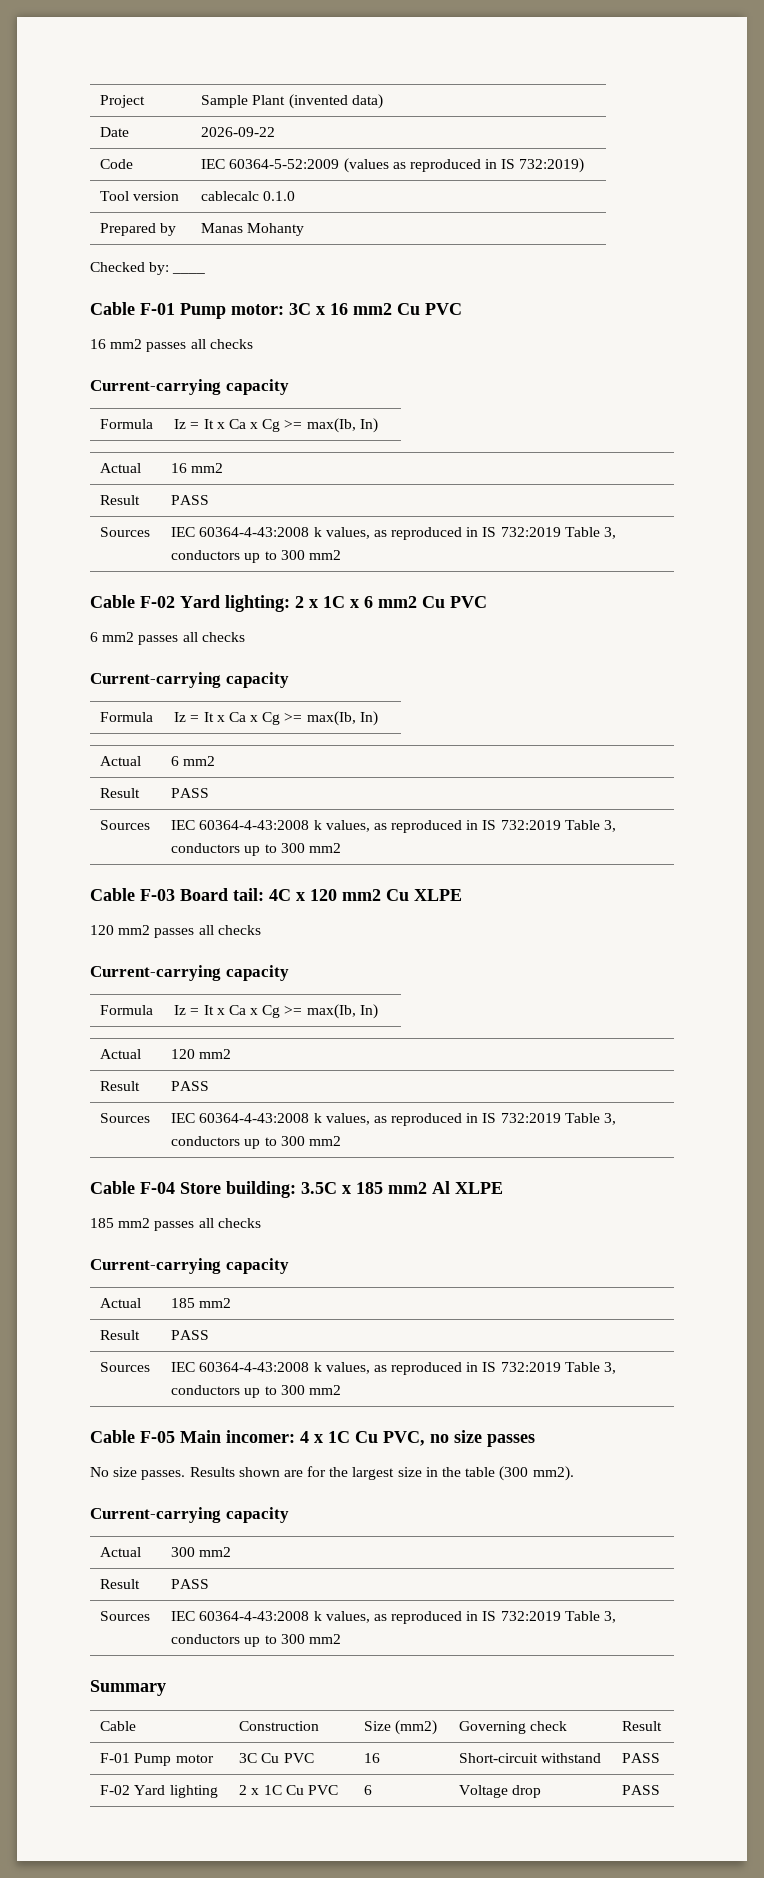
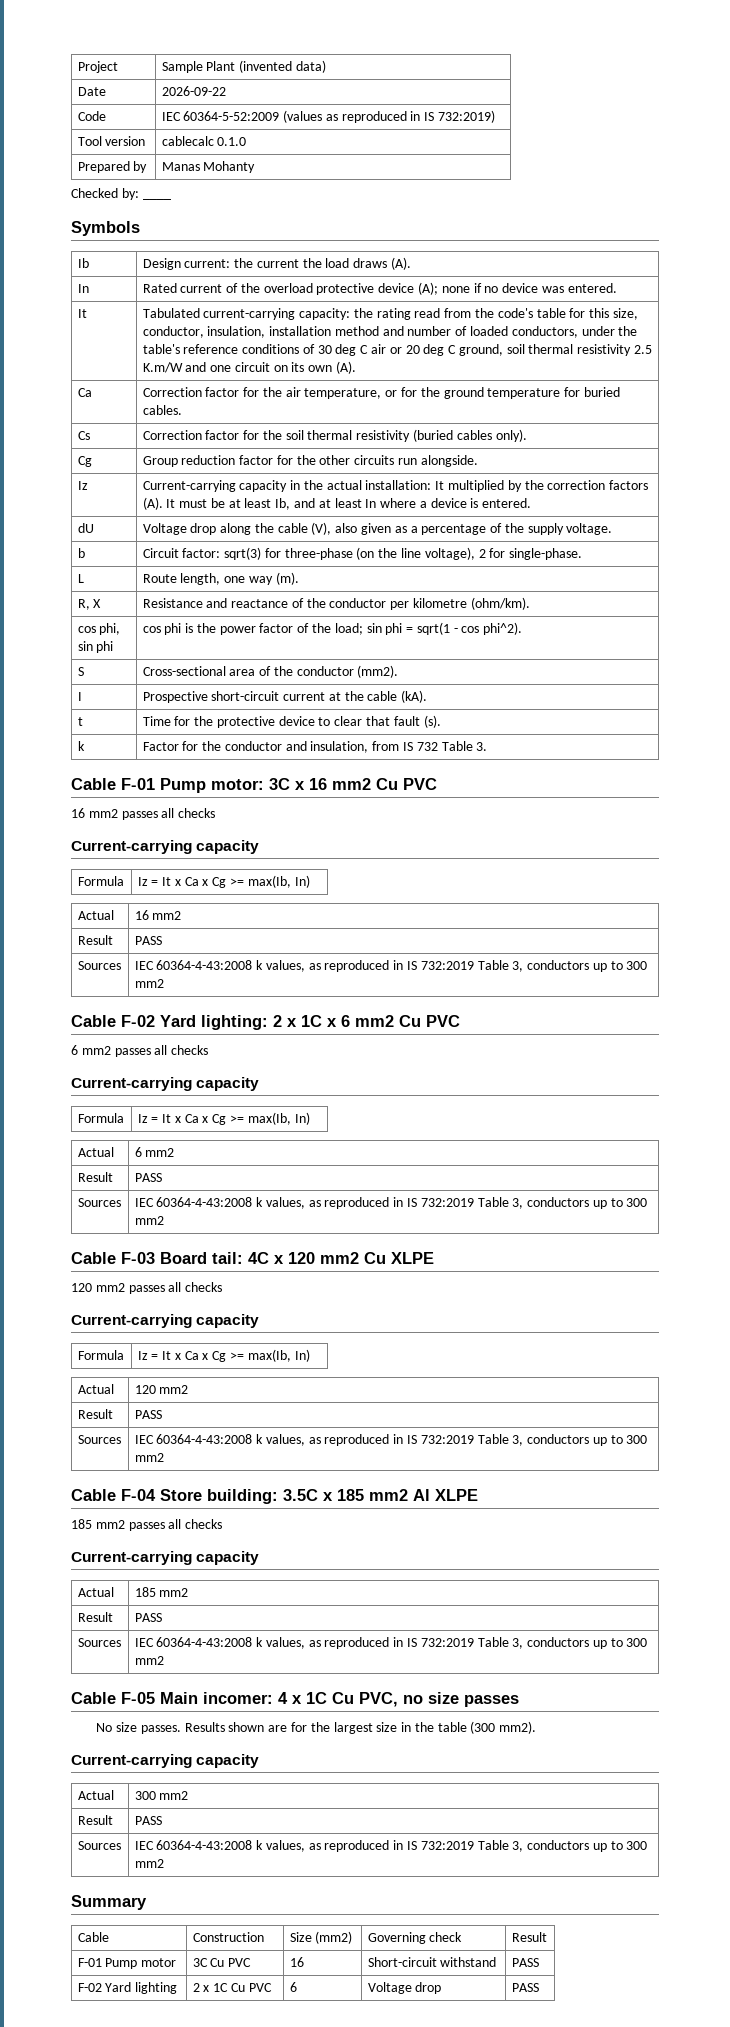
+ Symbols
+ Ib | Design current: the current the load draws (A).
+ In | Rated current of the overload protective device (A); none if no device was entered.
+ It | Tabulated current-carrying capacity: the rating read from the code's table for this size, conductor, insulation, installation method and number of loaded conductors, under the table's reference conditions of 30 deg C air or 20 deg C ground, soil thermal resistivity 2.5 K.m/W and one circuit on its own (A).
+ Ca | Correction factor for the air temperature, or for the ground temperature for buried cables.
+ Cs | Correction factor for the soil thermal resistivity (buried cables only).
+ Cg | Group reduction factor for the other circuits run alongside.
+ Iz | Current-carrying capacity in the actual installation: It multiplied by the correction factors (A). It must be at least Ib, and at least In where a device is entered.
+ dU | Voltage drop along the cable (V), also given as a percentage of the supply voltage.
+ b | Circuit factor: sqrt(3) for three-phase (on the line voltage), 2 for single-phase.
+ L | Route length, one way (m).
+ R, X | Resistance and reactance of the conductor per kilometre (ohm/km).
+ cos phi, sin phi | cos phi is the power factor of the load; sin phi = sqrt(1 - cos phi^2).
+ S | Cross-sectional area of the conductor (mm2).
+ I | Prospective short-circuit current at the cable (kA).
+ t | Time for the protective device to clear that fault (s).
+ k | Factor for the conductor and insulation, from IS 732 Table 3.

